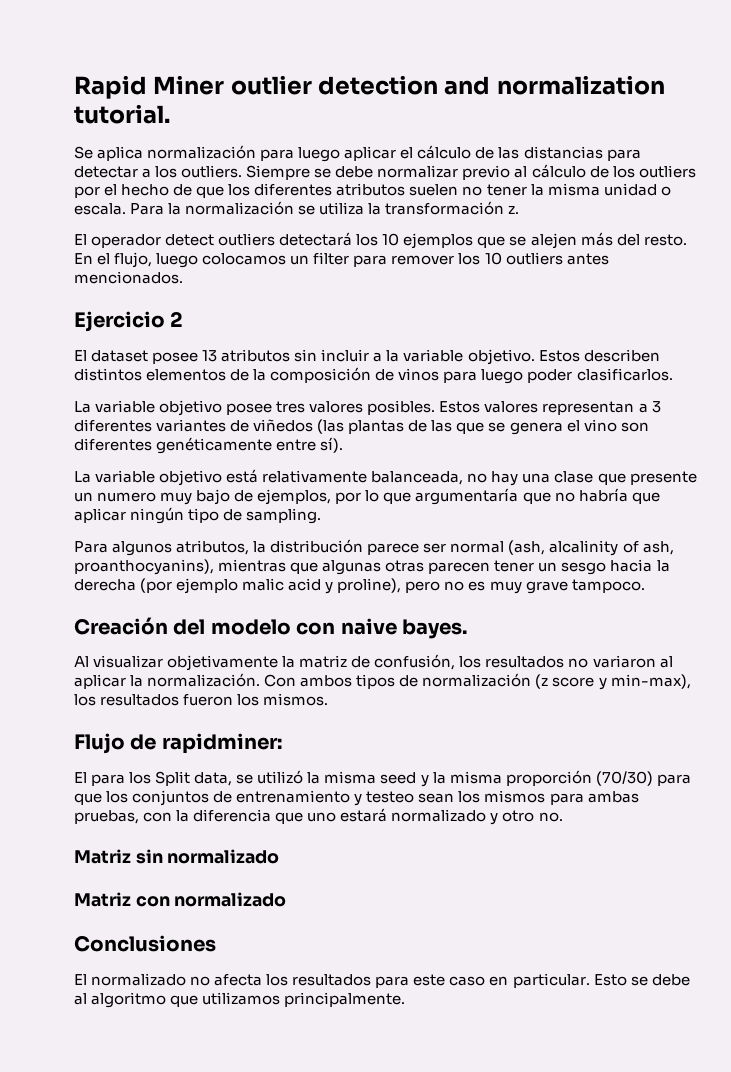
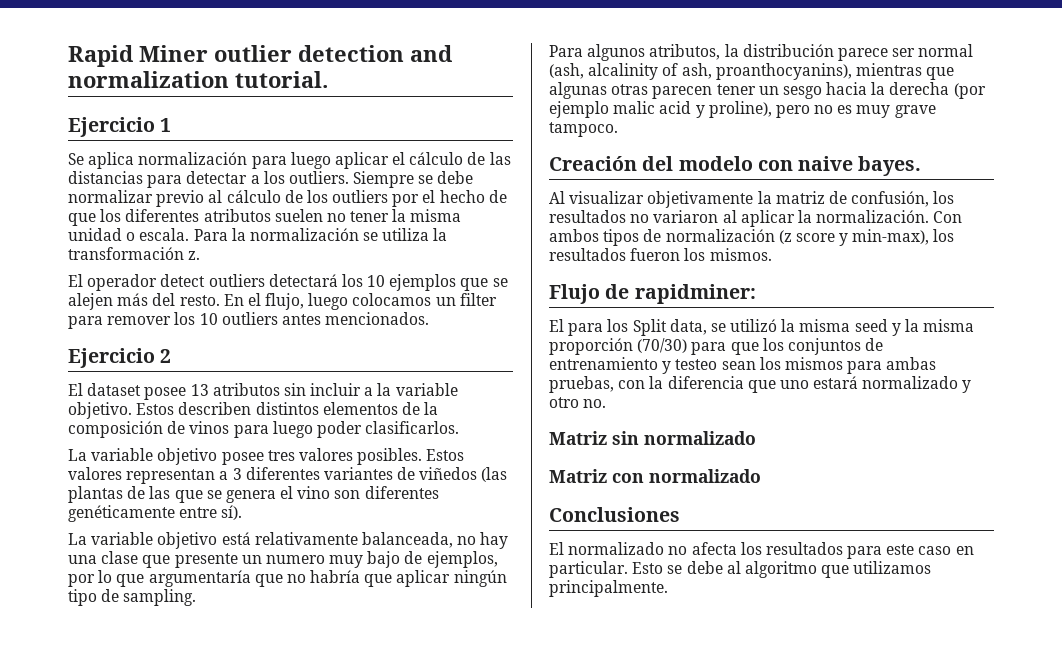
+ Ejercicio 1

